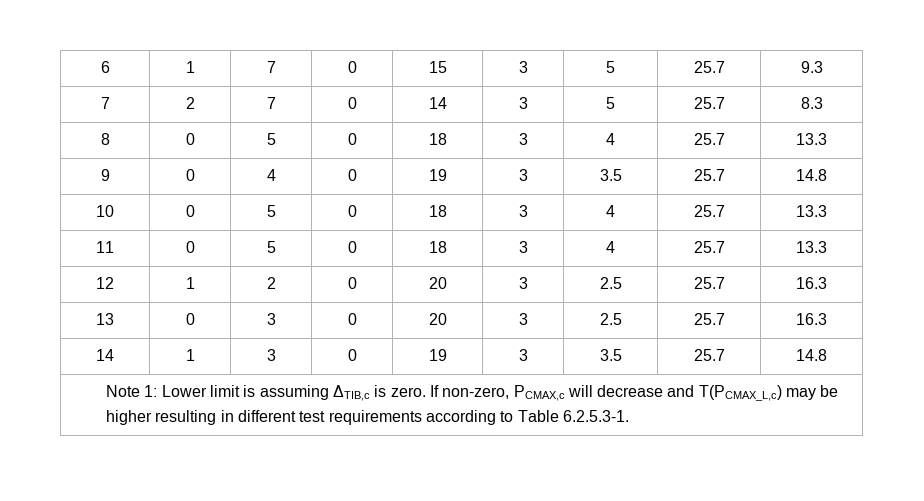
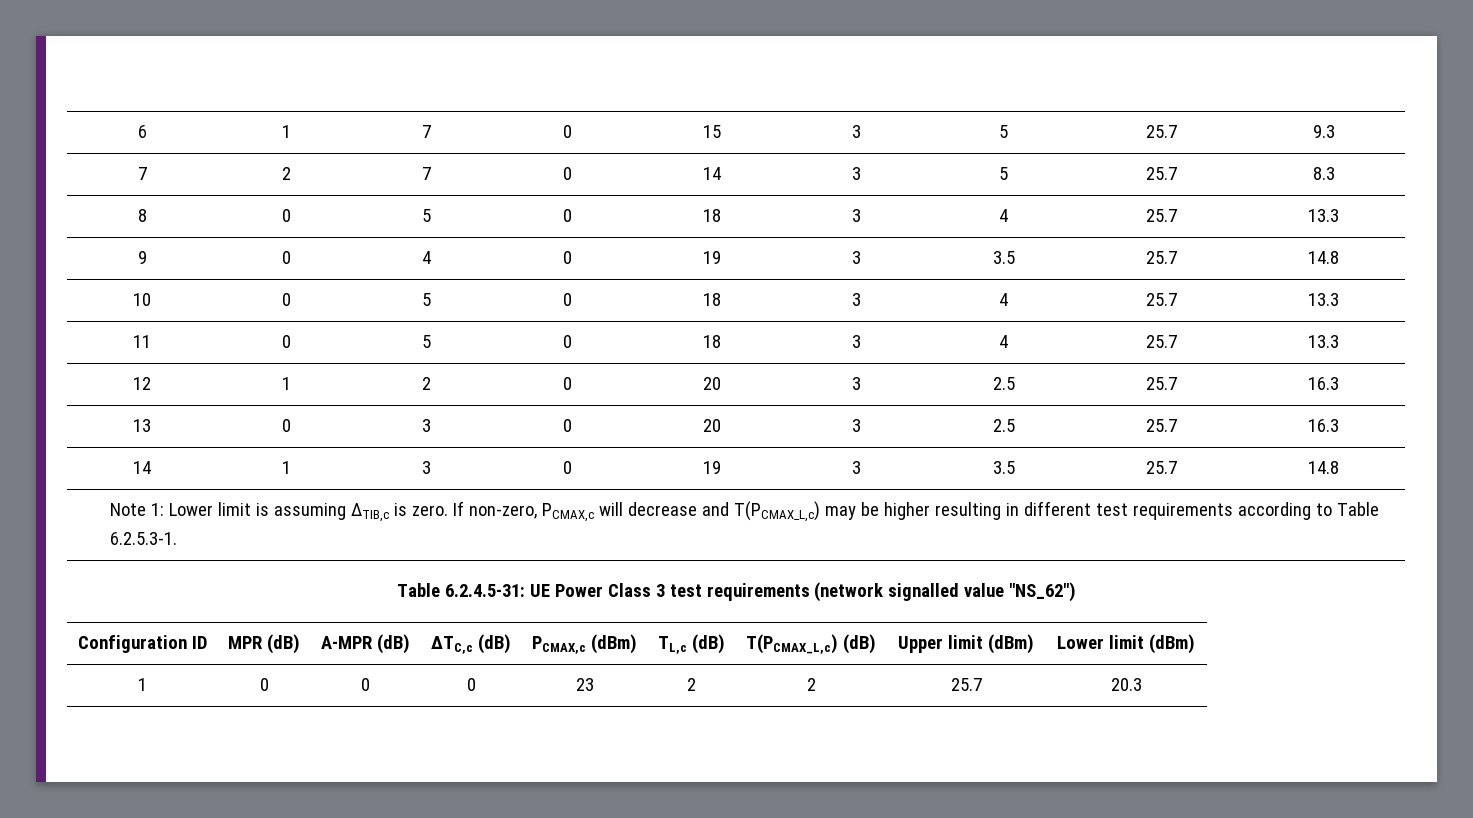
+ Table 6.2.4.5-31: UE Power Class 3 test requirements (network signalled value "NS_62")
+ Configuration ID | MPR (dB) | A-MPR (dB) | ΔTC,c (dB) | PCMAX,c (dBm) | TL,c (dB) | T(PCMAX_L,c) (dB) | Upper limit (dBm) | Lower limit (dBm)
+ 1 | 0 | 0 | 0 | 23 | 2 | 2 | 25.7 | 20.3

